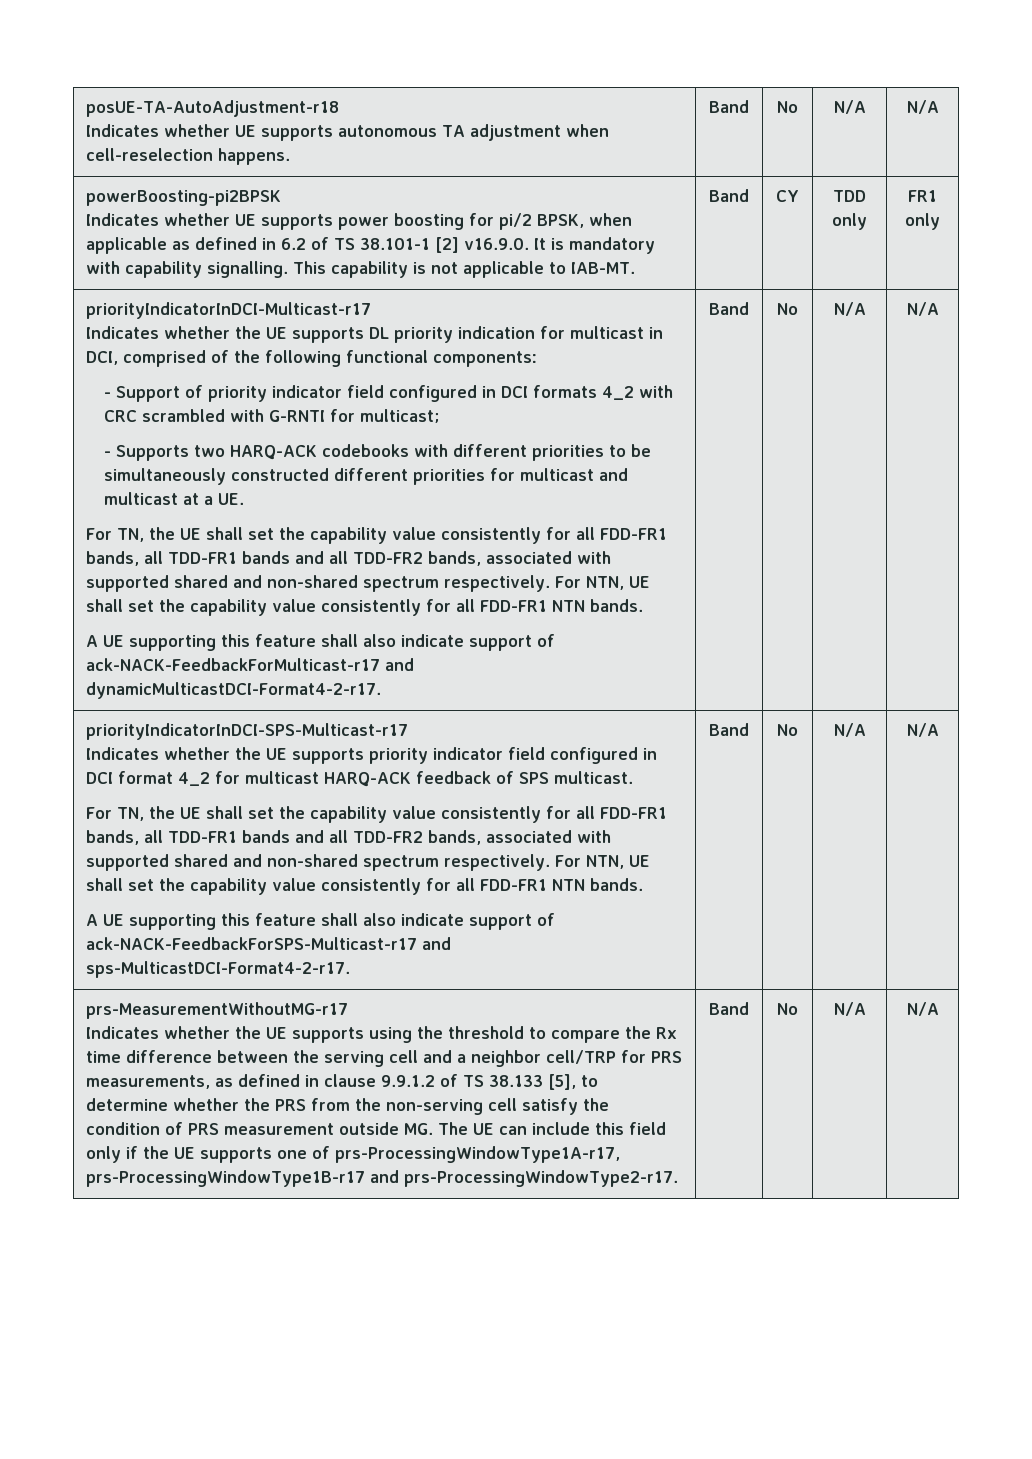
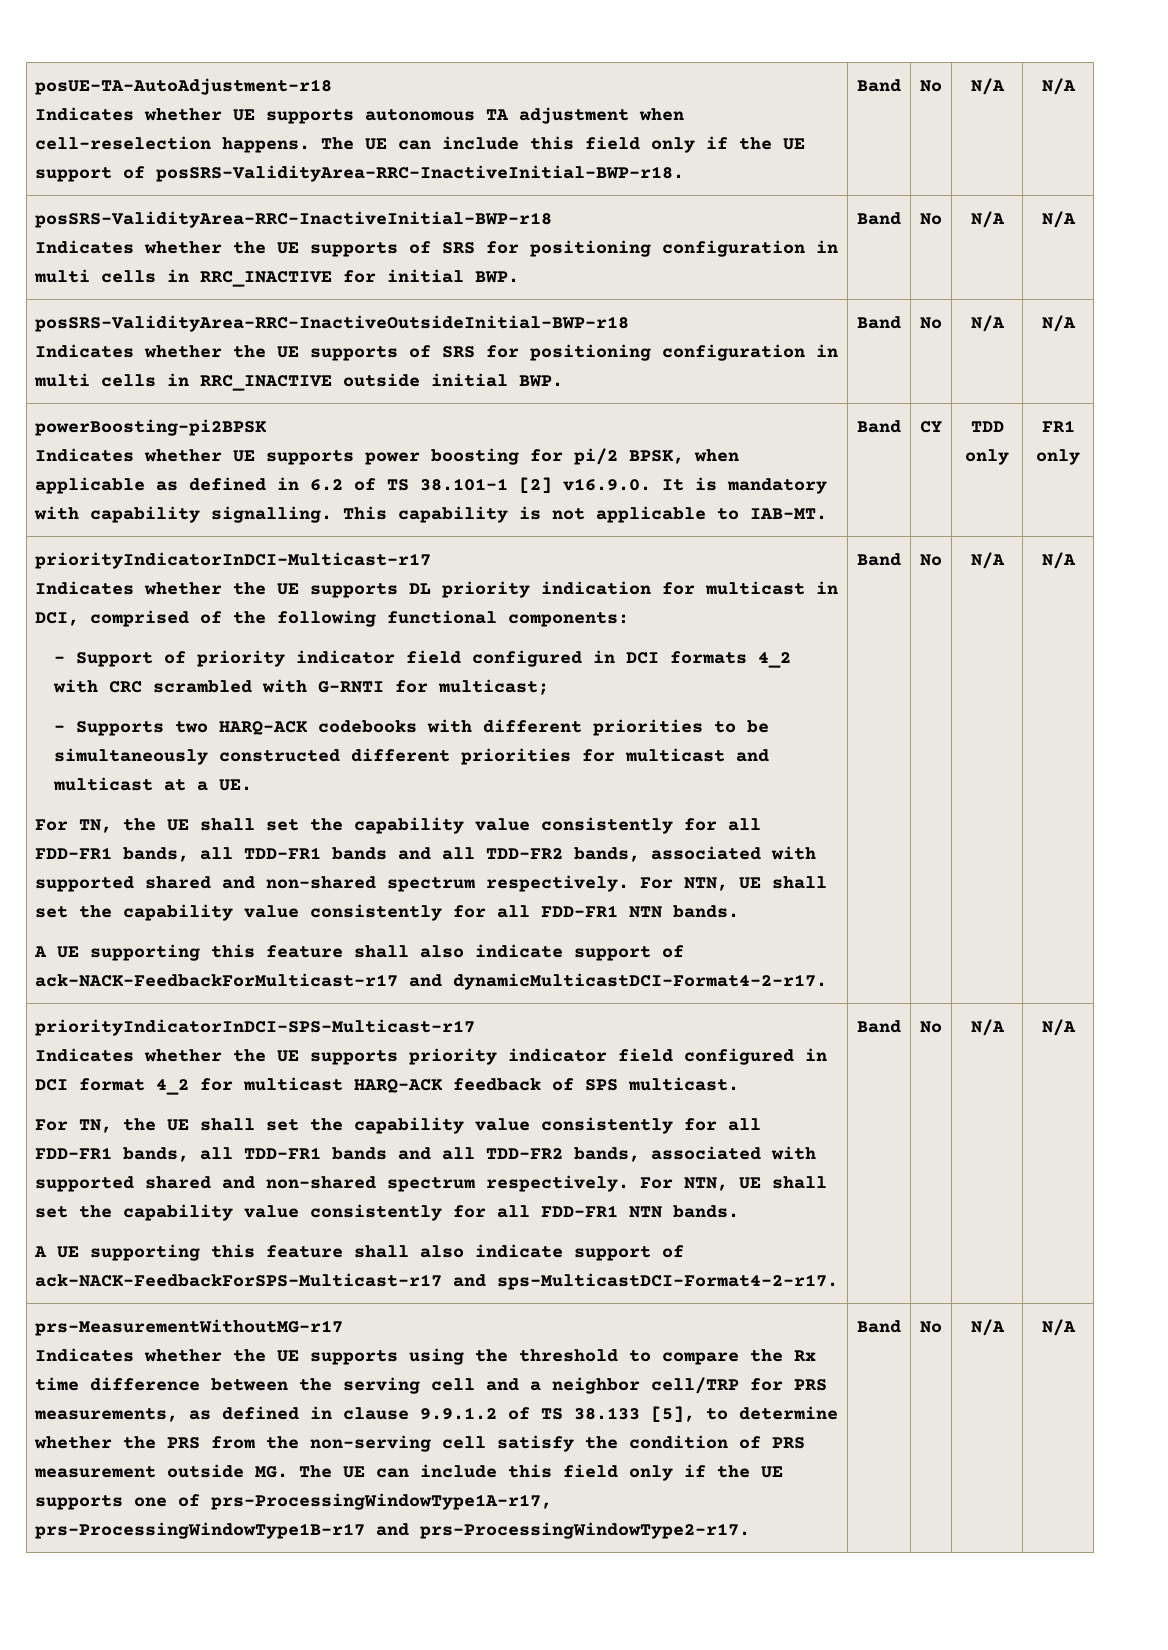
  posUE-TA-AutoAdjustment-r18
- Indicates whether UE supports autonomous TA adjustment when cell-reselection happens. | Band | No | N/A | N/A
+ Indicates whether UE supports autonomous TA adjustment when cell-reselection happens. The UE can include this field only if the UE support of posSRS-ValidityArea-RRC-InactiveInitial-BWP-r18. | Band | No | N/A | N/A
+ posSRS-ValidityArea-RRC-InactiveInitial-BWP-r18
+ Indicates whether the UE supports of SRS for positioning configuration in multi cells in RRC_INACTIVE for initial BWP. | Band | No | N/A | N/A
+ posSRS-ValidityArea-RRC-InactiveOutsideInitial-BWP-r18
+ Indicates whether the UE supports of SRS for positioning configuration in multi cells in RRC_INACTIVE outside initial BWP. | Band | No | N/A | N/A

